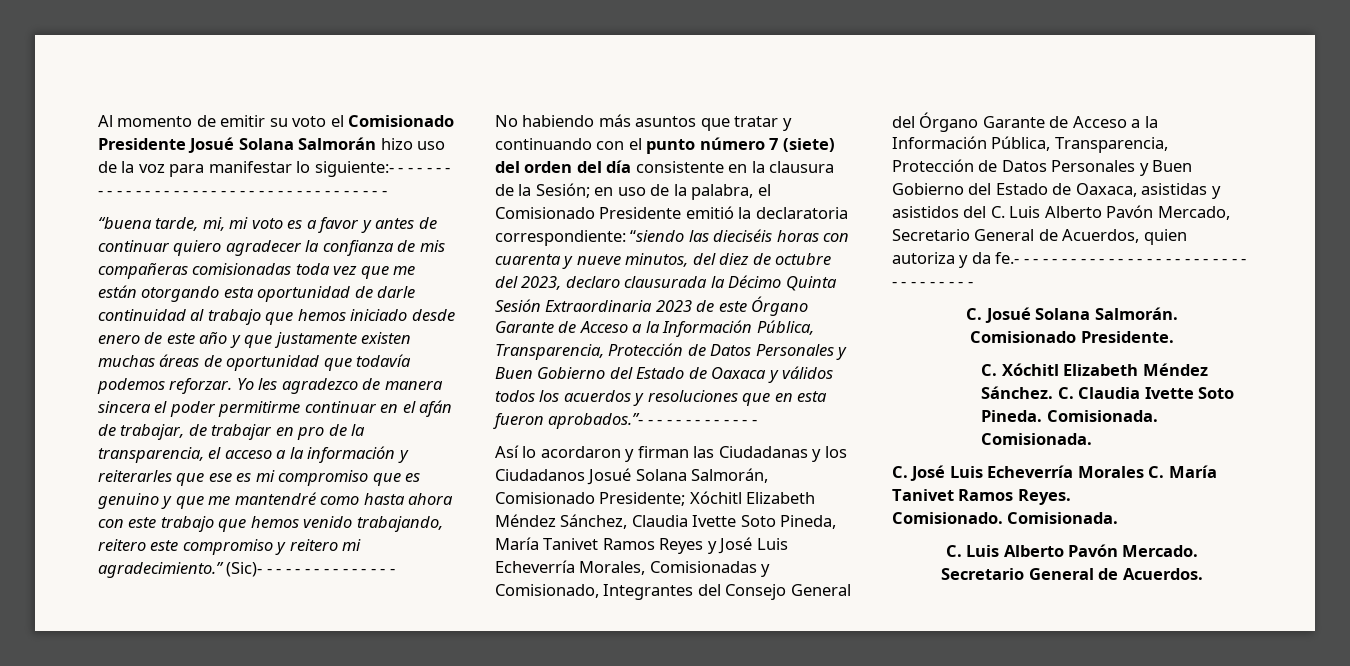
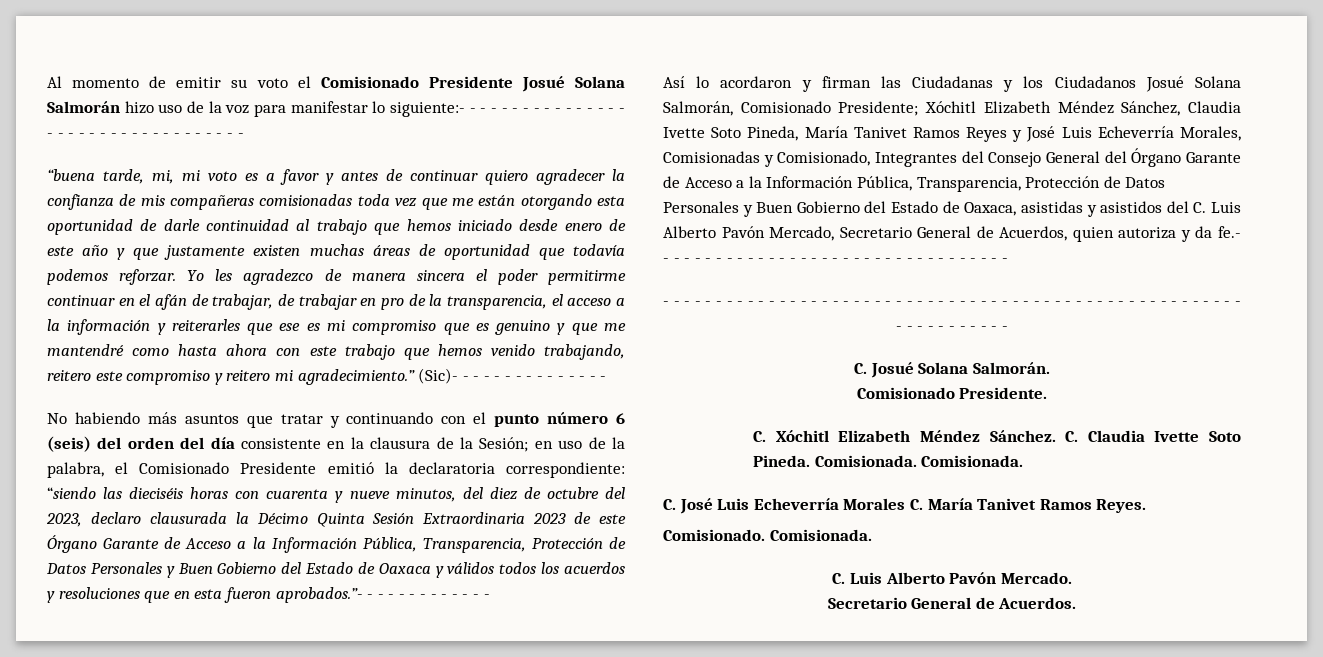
- Al momento de emitir su voto el Comisionado Presidente Josué Solana Salmorán hizo uso de la voz para manifestar lo siguiente:- - - - - - - - - - - - - - - - - - - - - - - - - - - - - - - - - - - - - -
+ Al momento de emitir su voto el Comisionado Presidente Josué Solana Salmorán hizo uso de la voz para manifestar lo siguiente:- - - - - - - - - - - - - - - - - - - - - - - - - - - - - - - - - - -
- No habiendo más asuntos que tratar y continuando con el punto número 7 (siete) del orden del día consistente en la clausura de la Sesión;
+ No habiendo más asuntos que tratar y continuando con el punto número 6 (seis) del orden del día consistente en la clausura de la Sesión;
+ - - - - - - - - - - - - - - - - - - - - - - - - - - - - - - - - - - - - - - - - - - - - - - - - - - - - - - - - - - - - - - - - - -

